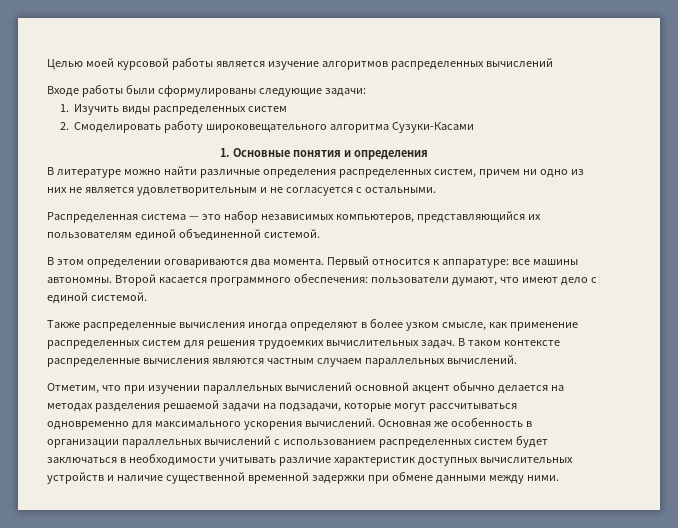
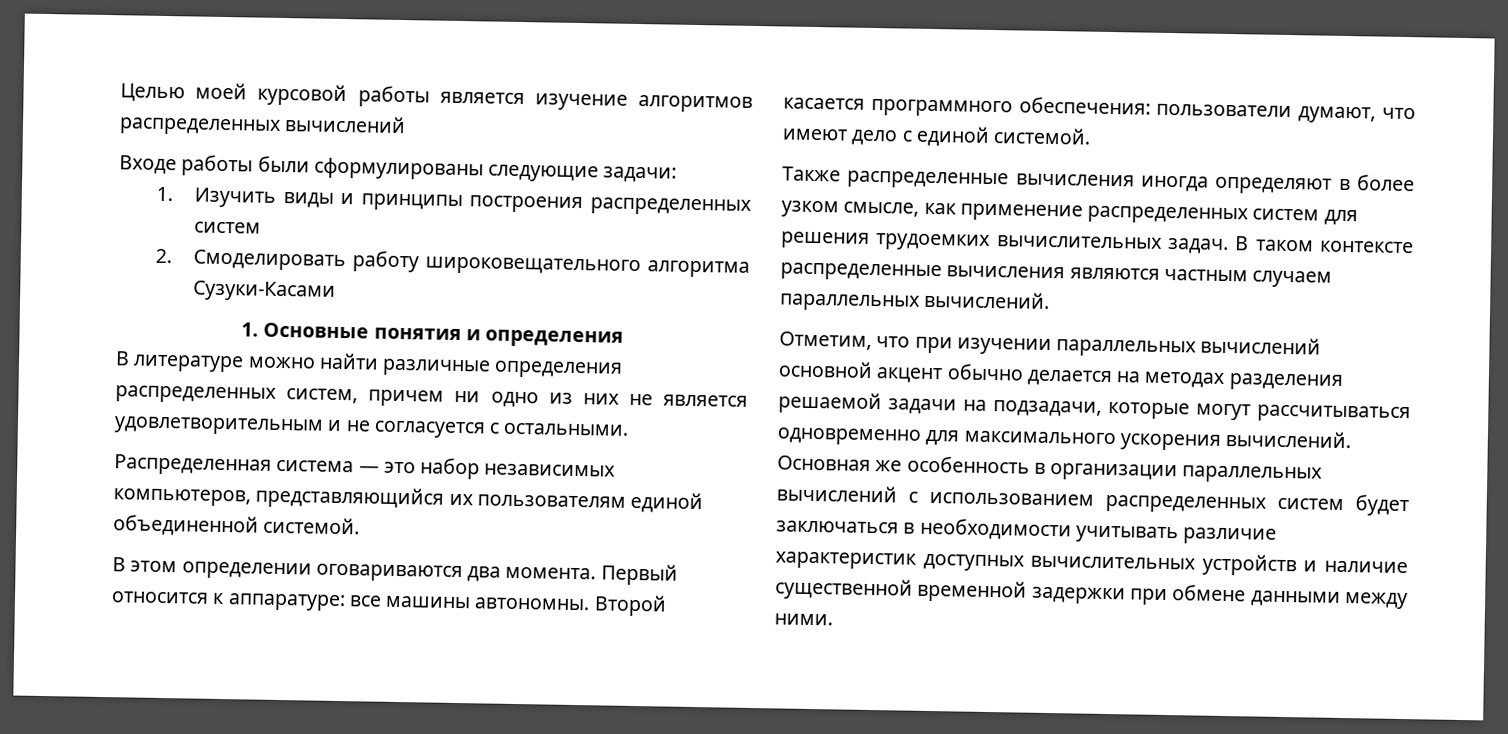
- 1. Изучить виды распределенных систем
+ 1. Изучить виды и принципы построения распределенных систем

